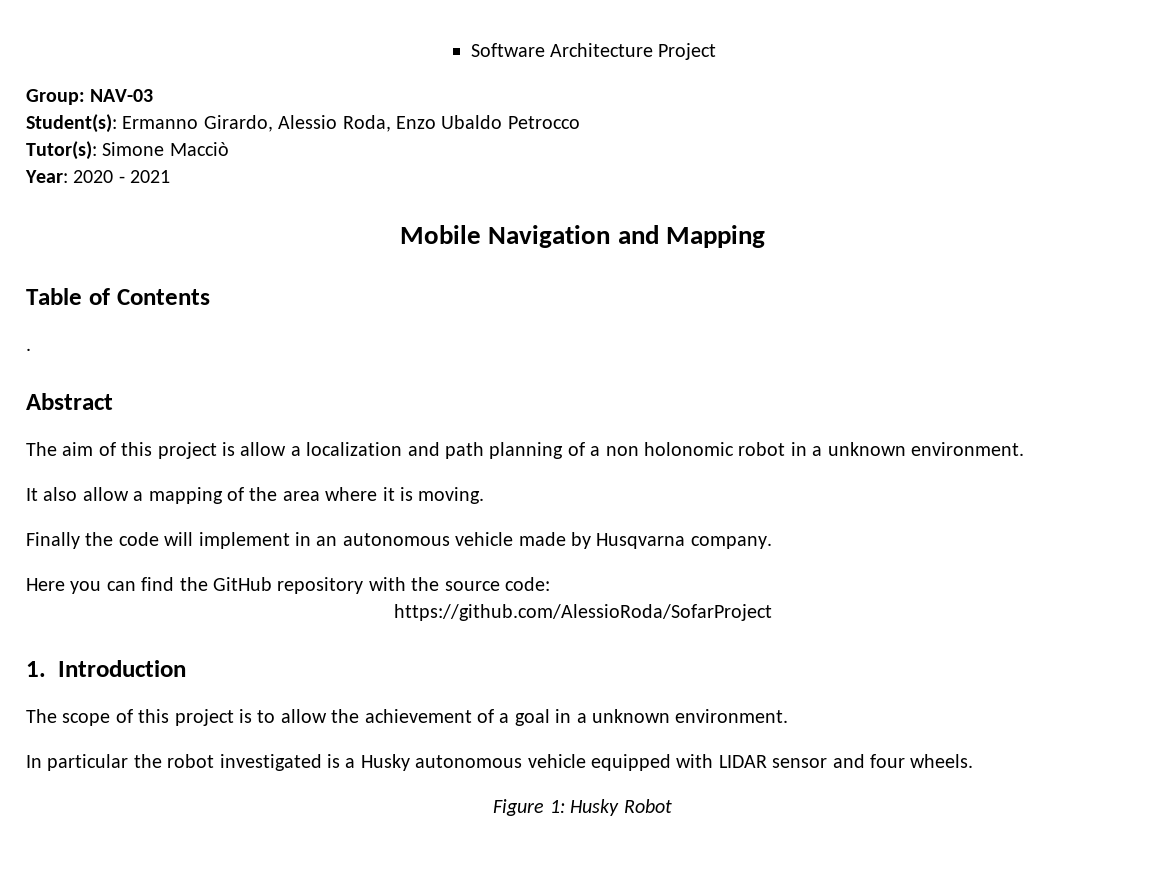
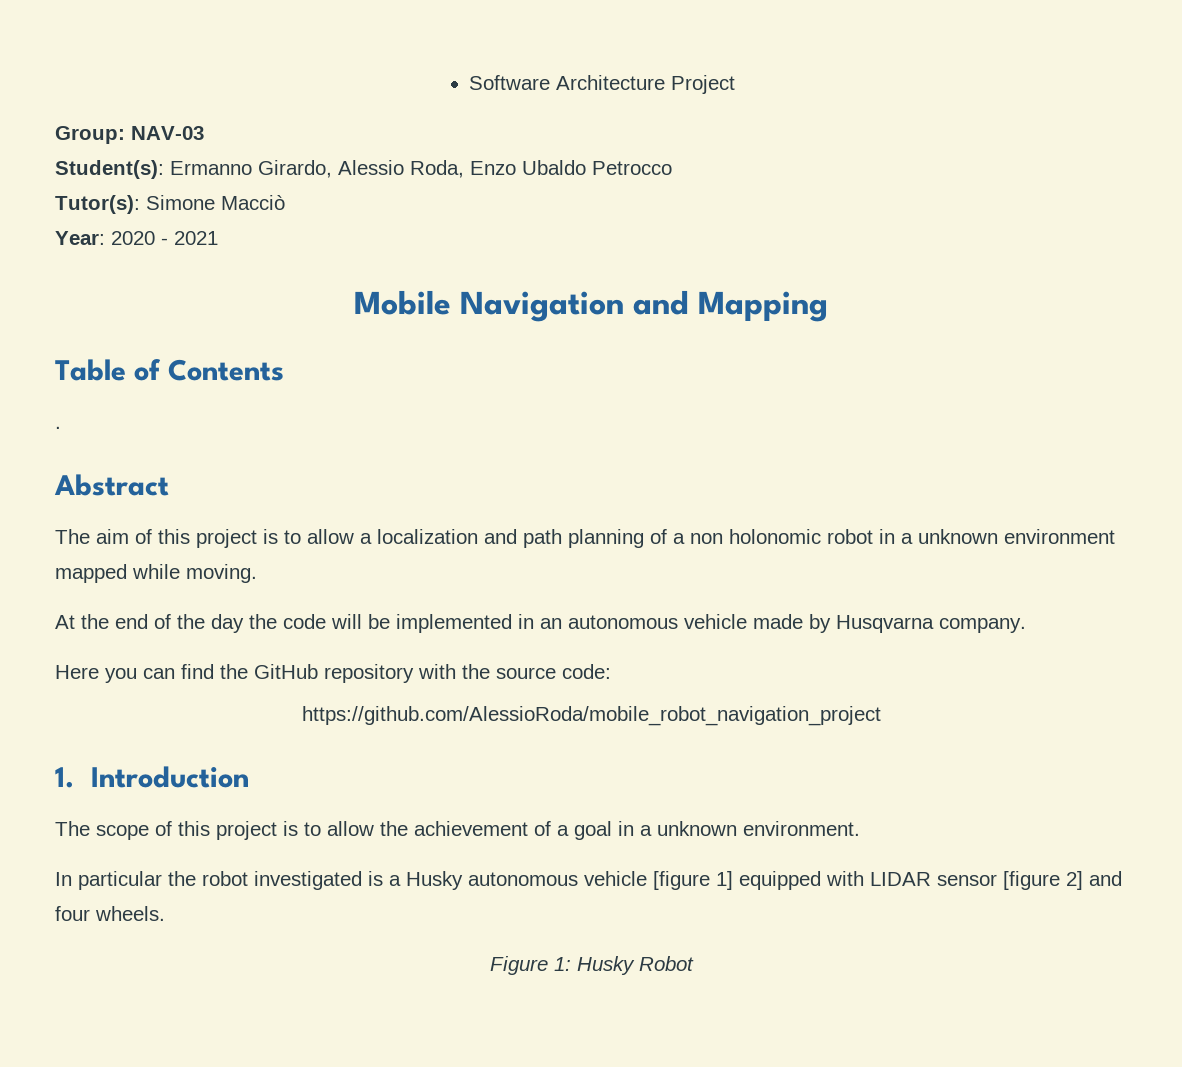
- The aim of this project is allow a localization and path planning of a non holonomic robot in a unknown environment.
- It also allow a mapping of the area where it is moving.
- Finally the code will implement in an autonomous vehicle made by Husqvarna company.
+ The aim of this project is to allow a localization and path planning of a non holonomic robot in a unknown environment mapped while moving.
+ At the end of the day the code will be implemented in an autonomous vehicle made by Husqvarna company.
- https://github.com/AlessioRoda/SofarProject
+ https://github.com/AlessioRoda/mobile_robot_navigation_project
- In particular the robot investigated is a Husky autonomous vehicle equipped with LIDAR sensor and four wheels.
+ In particular the robot investigated is a Husky autonomous vehicle [figure 1] equipped with LIDAR sensor [figure 2] and four wheels.

